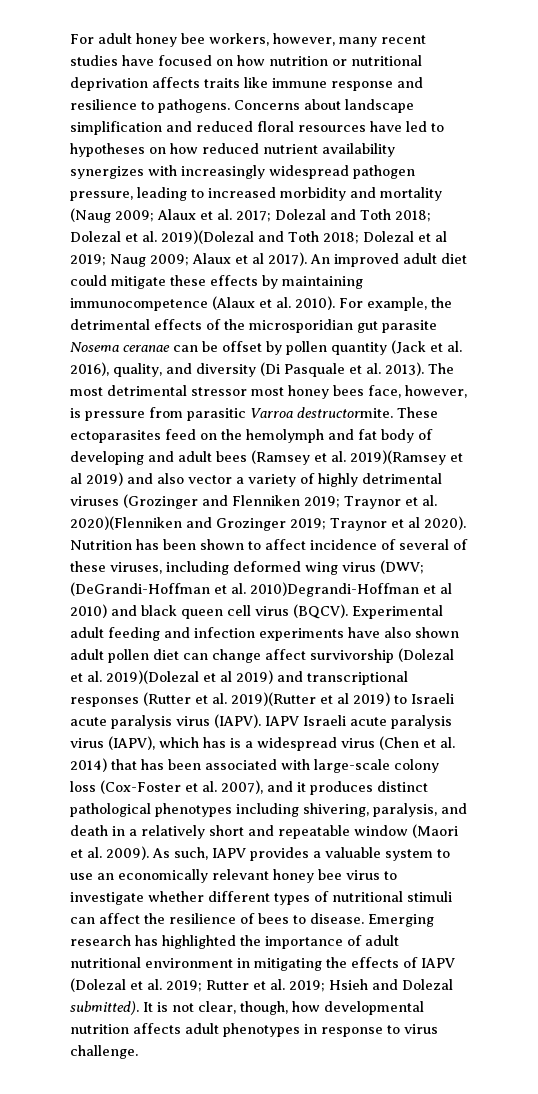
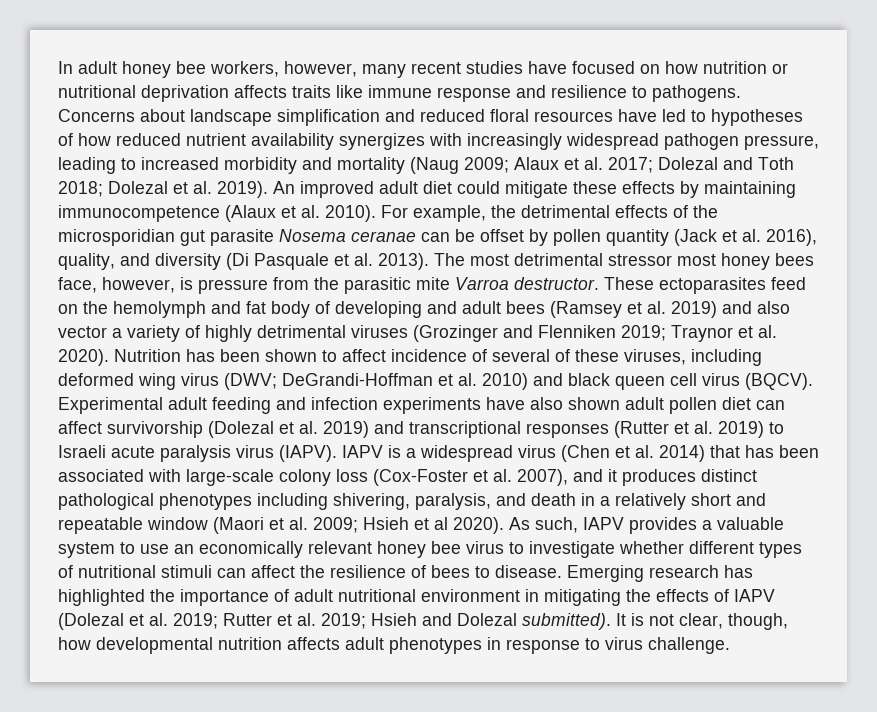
- For adult honey bee workers, however, many recent studies have focused on how nutrition or nutritional deprivation affects traits like immune response and resilience to pathogens.
+ In adult honey bee workers, however, many recent studies have focused on how nutrition or nutritional deprivation affects traits like immune response and resilience to pathogens.
- Concerns about landscape simplification and reduced floral resources have led to hypotheses on how reduced nutrient availability synergizes with increasingly widespread pathogen pressure, leading to increased morbidity and mortality (Naug 2009; Alaux et al. 2017; Dolezal and Toth 2018; Dolezal et al. 2019)(Dolezal and Toth 2018; Dolezal et al 2019; Naug 2009; Alaux et al 2017).
+ Concerns about landscape simplification and reduced floral resources have led to hypotheses of how reduced nutrient availability synergizes with increasingly widespread pathogen pressure, leading to increased morbidity and mortality (Naug 2009; Alaux et al. 2017; Dolezal and Toth 2018; Dolezal et al. 2019).
- The most detrimental stressor most honey bees face, however, is pressure from parasitic Varroa destructormite.
+ The most detrimental stressor most honey bees face, however, is pressure from the parasitic mite Varroa destructor.
- These ectoparasites feed on the hemolymph and fat body of developing and adult bees (Ramsey et al. 2019)(Ramsey et al 2019) and also vector a variety of highly detrimental viruses (Grozinger and Flenniken 2019; Traynor et al. 2020)(Flenniken and Grozinger 2019; Traynor et al 2020).
+ These ectoparasites feed on the hemolymph and fat body of developing and adult bees (Ramsey et al. 2019) and also vector a variety of highly detrimental viruses (Grozinger and Flenniken 2019; Traynor et al. 2020).
- Nutrition has been shown to affect incidence of several of these viruses, including deformed wing virus (DWV; (DeGrandi-Hoffman et al. 2010)Degrandi-Hoffman et al 2010) and black queen cell virus (BQCV).
+ Nutrition has been shown to affect incidence of several of these viruses, including deformed wing virus (DWV; DeGrandi-Hoffman et al. 2010) and black queen cell virus (BQCV).
- Experimental adult feeding and infection experiments have also shown adult pollen diet can change affect survivorship (Dolezal et al. 2019)(Dolezal et al 2019) and transcriptional responses (Rutter et al. 2019)(Rutter et al 2019) to Israeli acute paralysis virus (IAPV).
+ Experimental adult feeding and infection experiments have also shown adult pollen diet can affect survivorship (Dolezal et al. 2019) and transcriptional responses (Rutter et al. 2019) to Israeli acute paralysis virus (IAPV).
- IAPV Israeli acute paralysis virus (IAPV), which has is a widespread virus (Chen et al. 2014) that has been associated with large-scale colony loss (Cox-Foster et al. 2007), and it produces distinct pathological phenotypes including shivering, paralysis, and death in a relatively short and repeatable window (Maori et al. 2009).
+ IAPV is a widespread virus (Chen et al. 2014) that has been associated with large-scale colony loss (Cox-Foster et al. 2007), and it produces distinct pathological phenotypes including shivering, paralysis, and death in a relatively short and repeatable window (Maori et al. 2009; Hsieh et al 2020).

